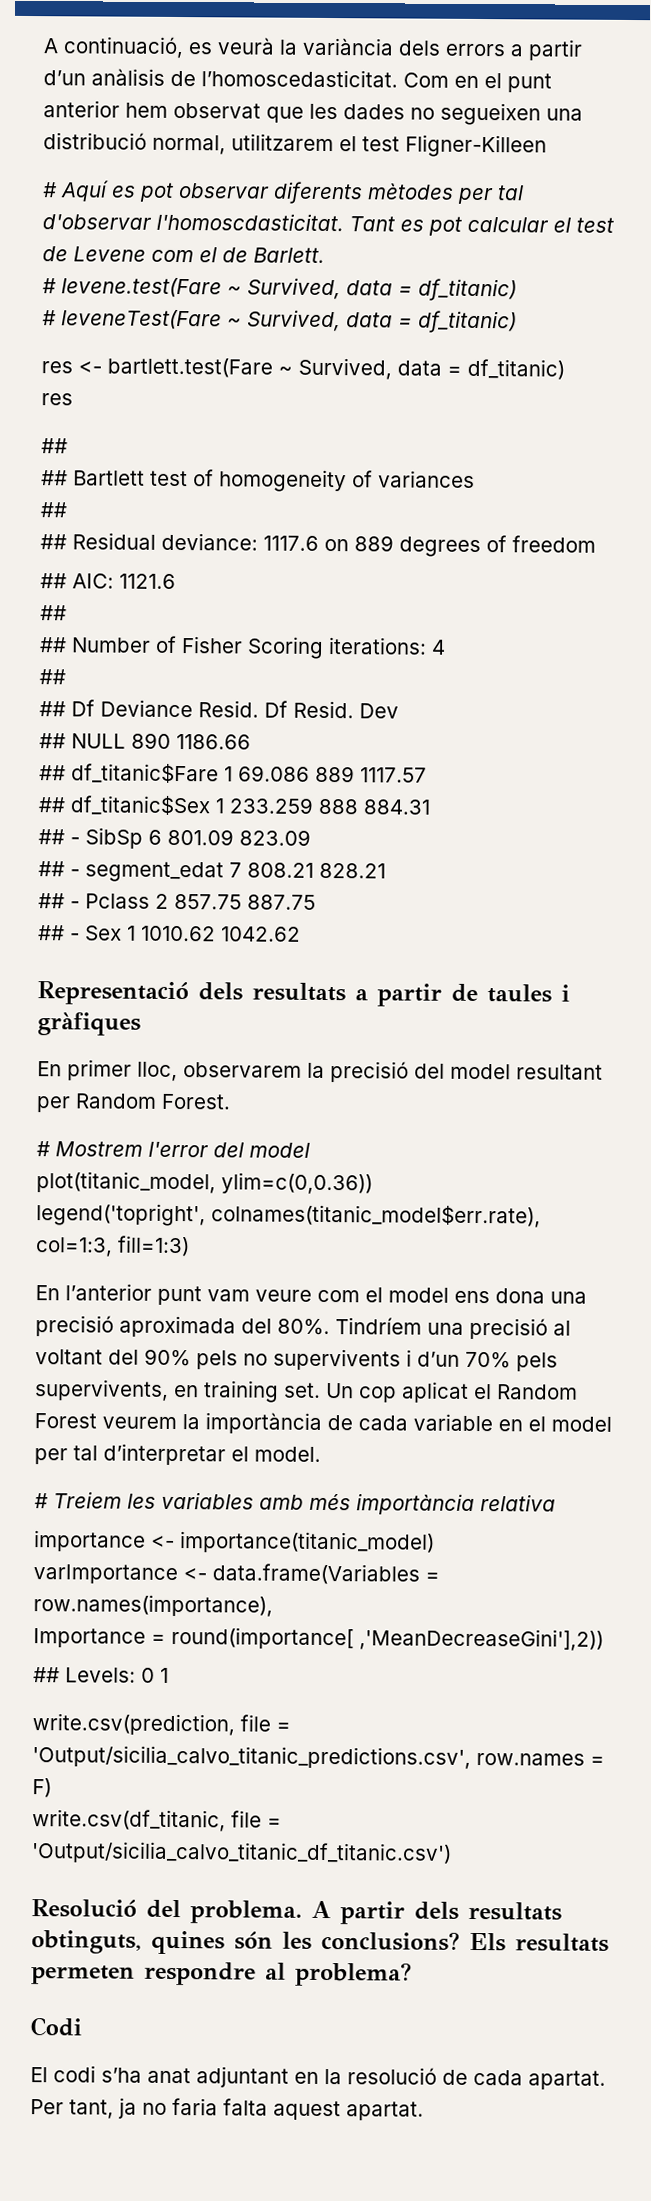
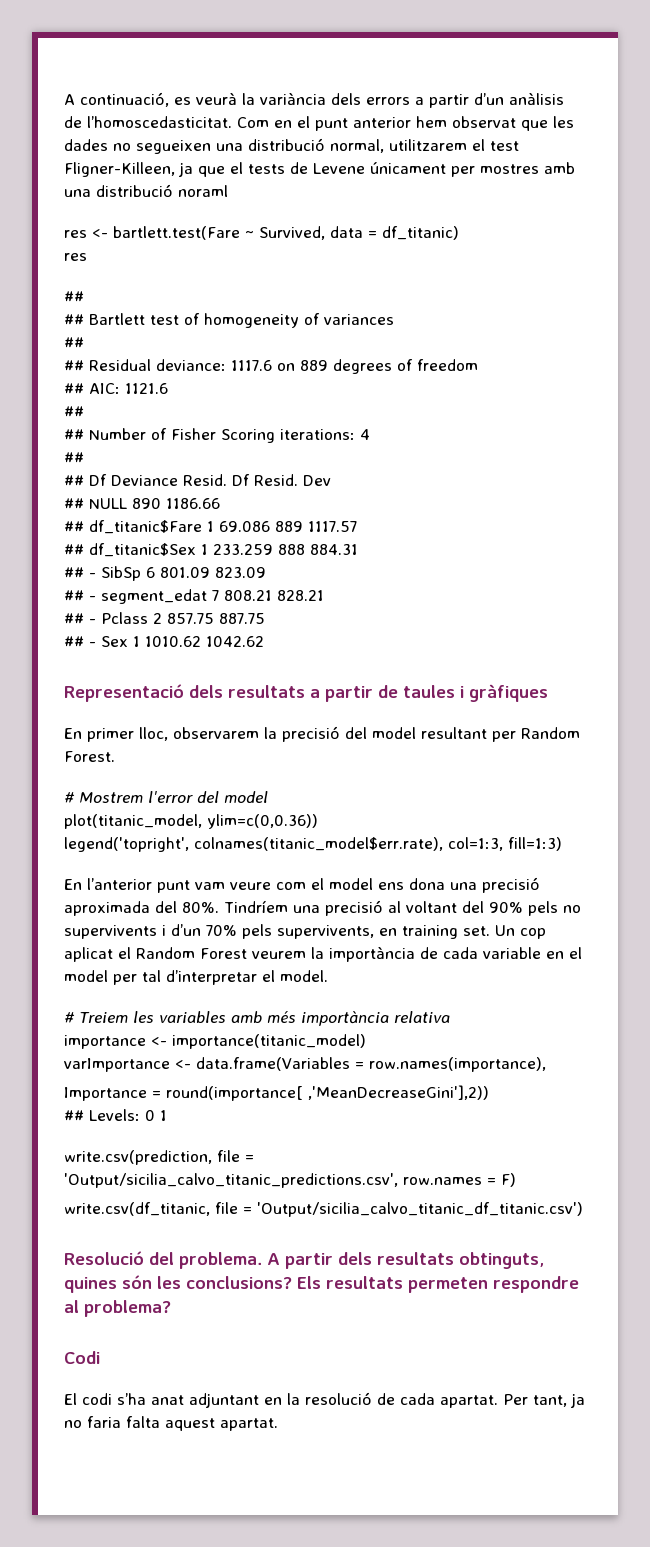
- Com en el punt anterior hem observat que les dades no segueixen una distribució normal, utilitzarem el test Fligner-Killeen
- # Aquí es pot observar diferents mètodes per tal d'observar l'homoscdasticitat. Tant es pot calcular el test de Levene com el de Barlett.
- # levene.test(Fare ~ Survived, data = df_titanic)
- # leveneTest(Fare ~ Survived, data = df_titanic)
+ Com en el punt anterior hem observat que les dades no segueixen una distribució normal, utilitzarem el test Fligner-Killeen, ja que el tests de Levene únicament per mostres amb una distribució noraml

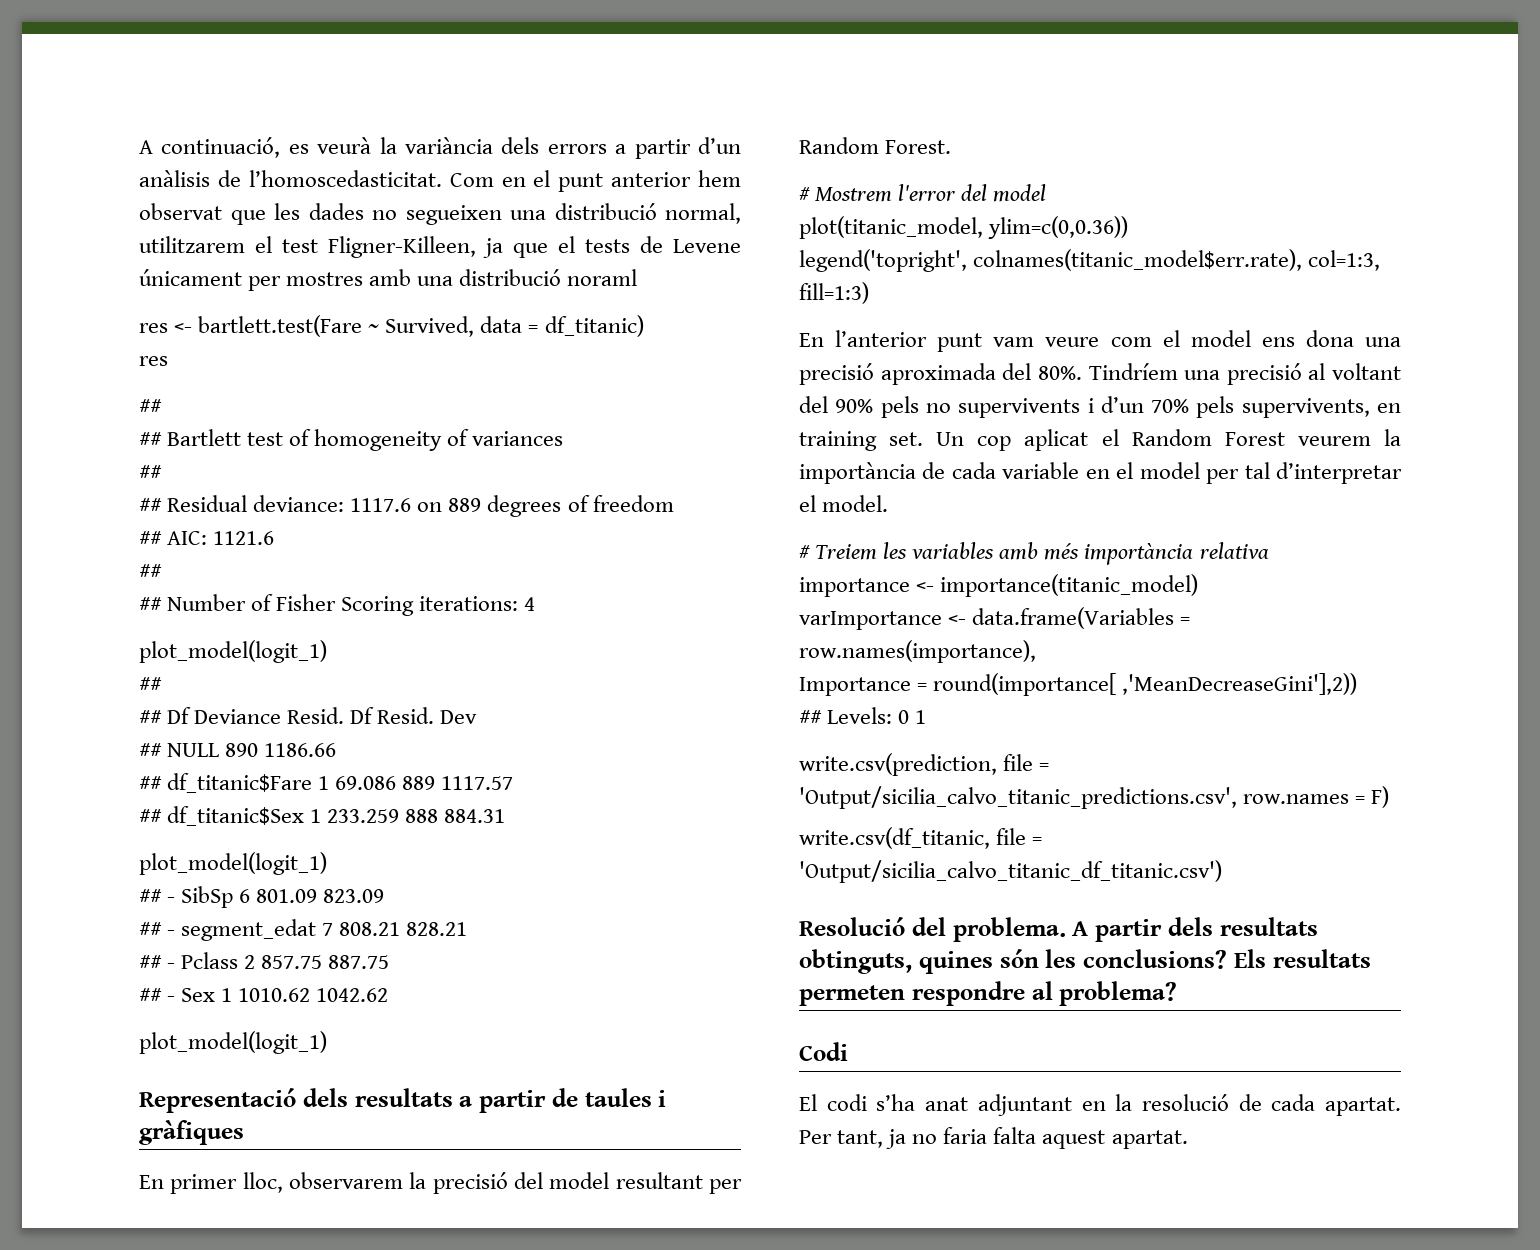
  ## Number of Fisher Scoring iterations: 4
+ plot_model(logit_1)
  ## df_titanic$Sex 1 233.259 888 884.31
+ plot_model(logit_1)
  ## - Sex 1 1010.62 1042.62
+ plot_model(logit_1)

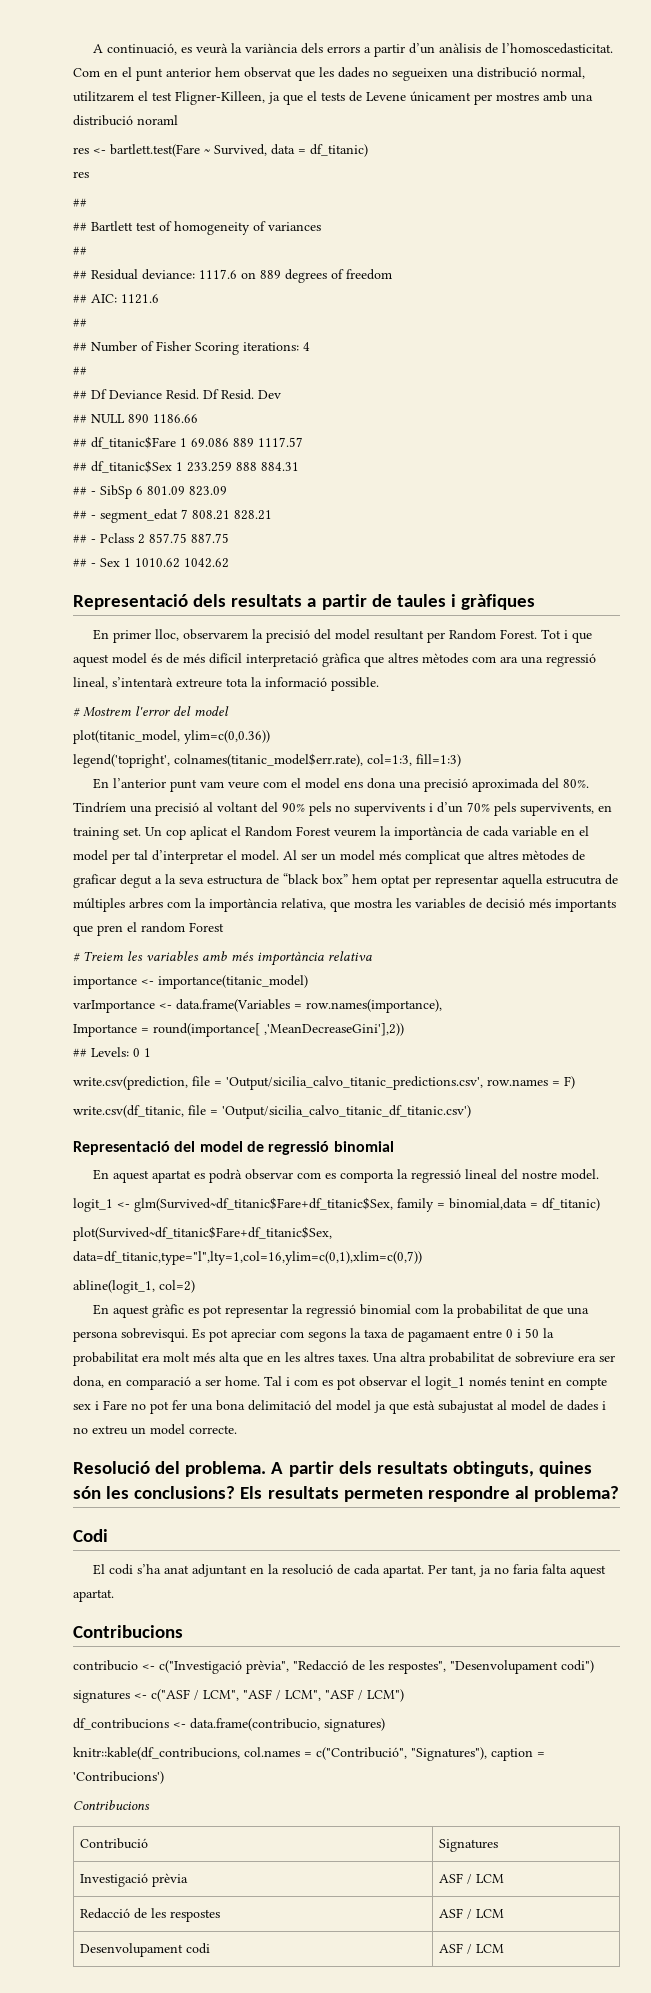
  ## Number of Fisher Scoring iterations: 4
- plot_model(logit_1)
  ## df_titanic$Sex 1 233.259 888 884.31
- plot_model(logit_1)
  ## - Sex 1 1010.62 1042.62
- plot_model(logit_1)
+ Tot i que aquest model és de més difícil interpretació gràfica que altres mètodes com ara una regressió lineal, s’intentarà extreure tota la informació possible.
+ Al ser un model més complicat que altres mètodes de graficar degut a la seva estructura de “black box” hem optat per representar aquella estrucutra de múltiples arbres com la importància relativa, que mostra les variables de decisió més importants que pren el random Forest
+ Representació del model de regressió binomial
+ En aquest apartat es podrà observar com es comporta la regressió lineal del nostre model.
+ logit_1 <- glm(Survived~df_titanic$Fare+df_titanic$Sex, family = binomial,data = df_titanic)
+ plot(Survived~df_titanic$Fare+df_titanic$Sex, data=df_titanic,type="l",lty=1,col=16,ylim=c(0,1),xlim=c(0,7))
+ abline(logit_1, col=2)
+ En aquest gràfic es pot representar la regressió binomial com la probabilitat de que una persona sobrevisqui. Es pot apreciar com segons la taxa de pagamaent entre 0 i 50 la probabilitat era molt més alta que en les altres taxes. Una altra probabilitat de sobreviure era ser dona, en comparació a ser home. Tal i com es pot observar el logit_1 només tenint en compte sex i Fare no pot fer una bona delimitació del model ja que està subajustat al model de dades i no extreu un model correcte.
  Per tant, ja no faria falta aquest apartat.
+ Contribucions
+ contribucio <- c("Investigació prèvia", "Redacció de les respostes", "Desenvolupament codi")
+ signatures <- c("ASF / LCM", "ASF / LCM", "ASF / LCM")
+ df_contribucions <- data.frame(contribucio, signatures)
+ knitr::kable(df_contribucions, col.names = c("Contribució", "Signatures"), caption = 'Contribucions')
+ Contribucions
+ Contribució | Signatures
+ Investigació prèvia | ASF / LCM
+ Redacció de les respostes | ASF / LCM
+ Desenvolupament codi | ASF / LCM

